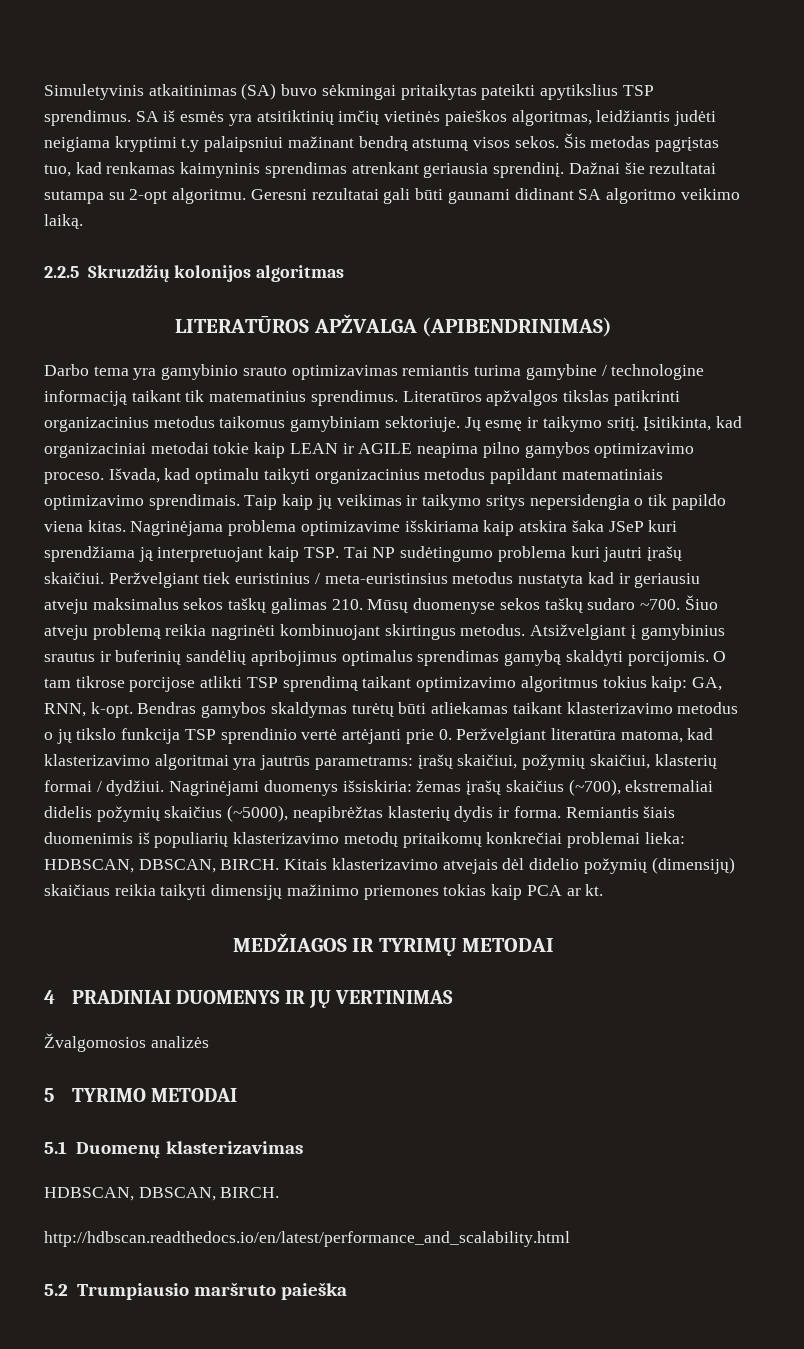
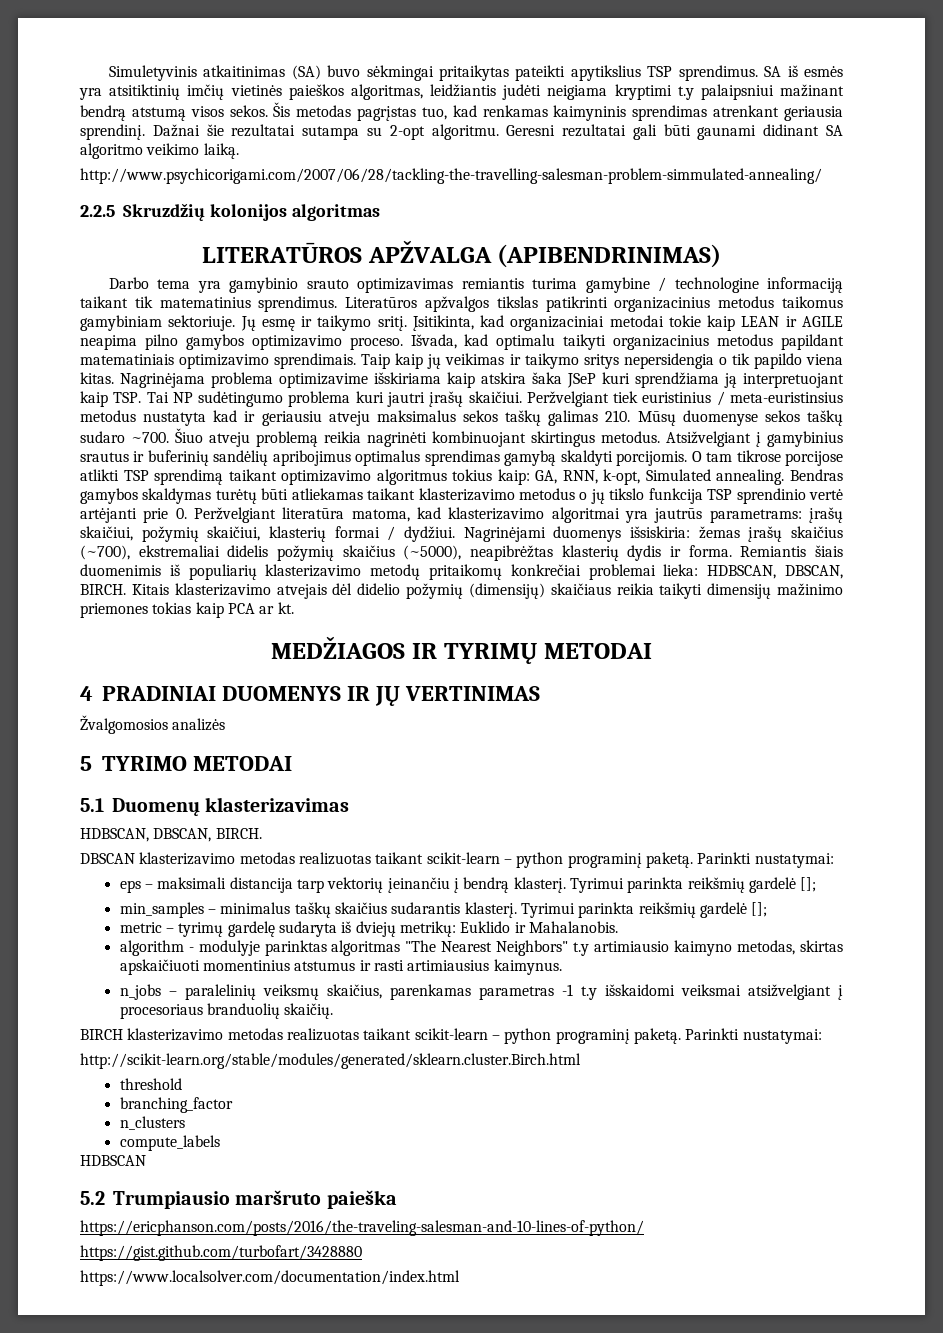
+ http://www.psychicorigami.com/2007/06/28/tackling-the-travelling-salesman-problem-simmulated-annealing/
- O tam tikrose porcijose atlikti TSP sprendimą taikant optimizavimo algoritmus tokius kaip: GA, RNN, k-opt.
+ O tam tikrose porcijose atlikti TSP sprendimą taikant optimizavimo algoritmus tokius kaip: GA, RNN, k-opt, Simulated annealing.
- http://hdbscan.readthedocs.io/en/latest/performance_and_scalability.html
+ DBSCAN klasterizavimo metodas realizuotas taikant scikit-learn – python programinį paketą. Parinkti nustatymai:
+ eps – maksimali distancija tarp vektorių įeinančiu į bendrą klasterį. Tyrimui parinkta reikšmių gardelė [];
+ min_samples – minimalus taškų skaičius sudarantis klasterį. Tyrimui parinkta reikšmių gardelė [];
+ metric – tyrimų gardelę sudaryta iš dviejų metrikų: Euklido ir Mahalanobis.
+ algorithm - modulyje parinktas algoritmas "The Nearest Neighbors" t.y artimiausio kaimyno metodas, skirtas apskaičiuoti momentinius atstumus ir rasti artimiausius kaimynus.
+ n_jobs – paralelinių veiksmų skaičius, parenkamas parametras -1 t.y išskaidomi veiksmai atsižvelgiant į procesoriaus branduolių skaičių.
+ BIRCH klasterizavimo metodas realizuotas taikant scikit-learn – python programinį paketą. Parinkti nustatymai:
+ http://scikit-learn.org/stable/modules/generated/sklearn.cluster.Birch.html
+ threshold
+ branching_factor
+ n_clusters
+ compute_labels
+ HDBSCAN
+ https://ericphanson.com/posts/2016/the-traveling-salesman-and-10-lines-of-python/
+ https://gist.github.com/turbofart/3428880
+ https://www.localsolver.com/documentation/index.html

